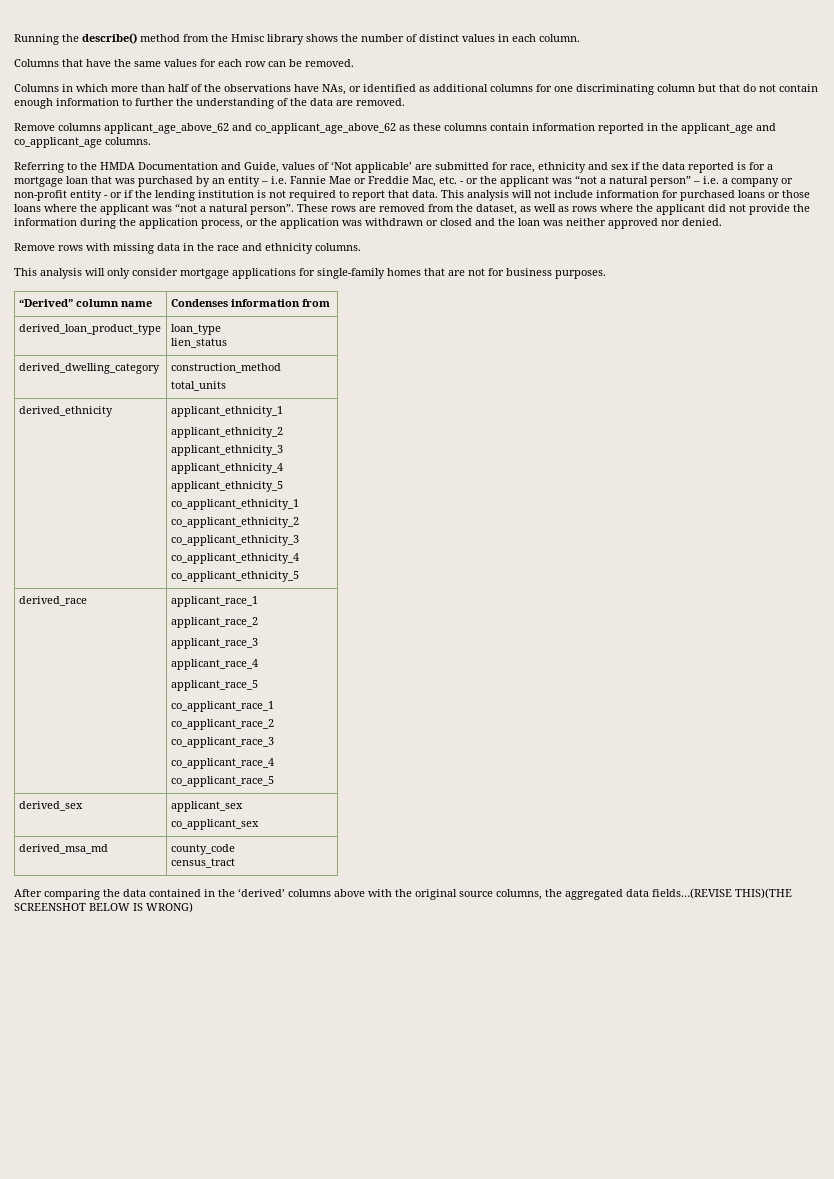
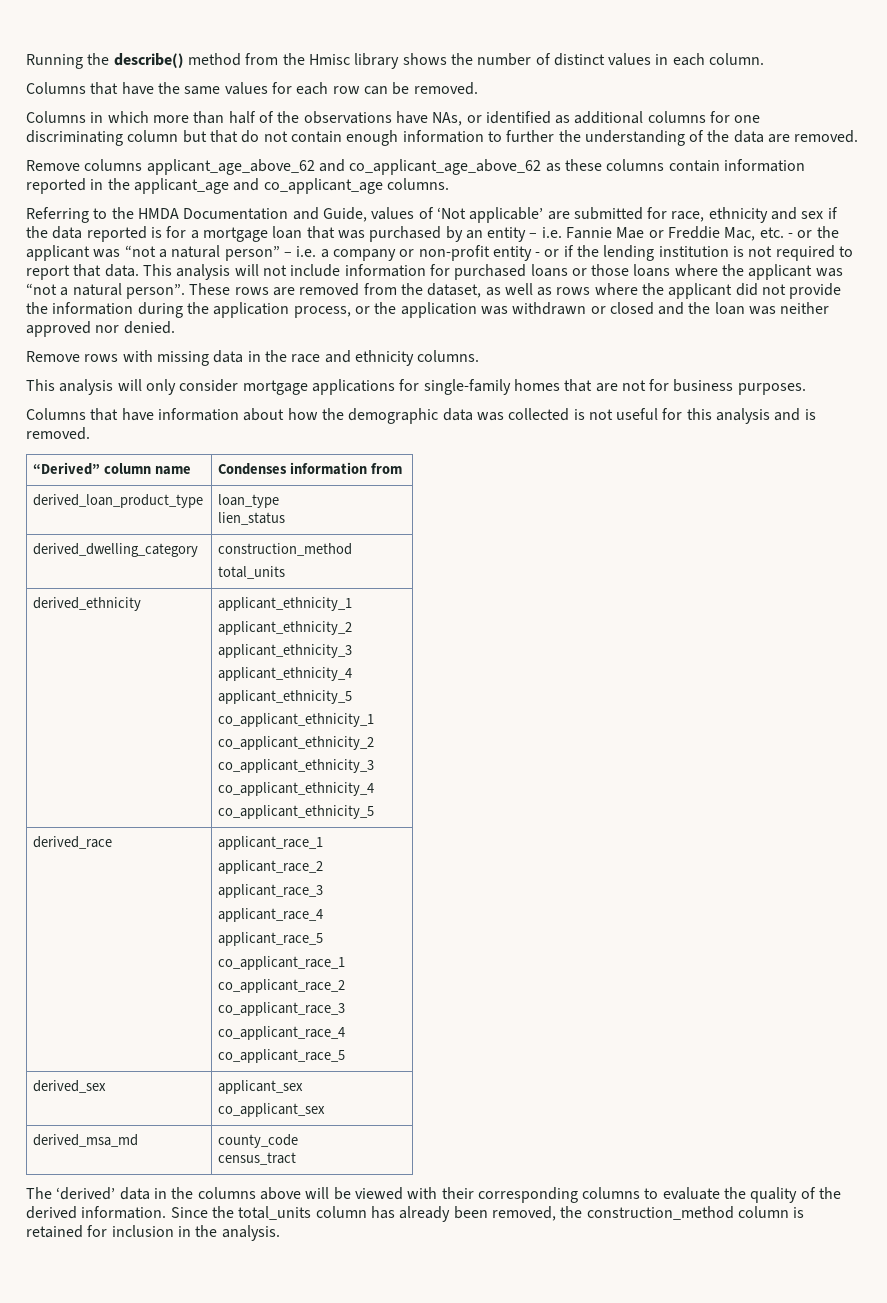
+ Columns that have information about how the demographic data was collected is not useful for this analysis and is removed.
- After comparing the data contained in the ‘derived’ columns above with the original source columns, the aggregated data fields…(REVISE THIS)(THE SCREENSHOT BELOW IS WRONG)
+ The ‘derived’ data in the columns above will be viewed with their corresponding columns to evaluate the quality of the derived information. Since the total_units column has already been removed, the construction_method column is retained for inclusion in the analysis.

